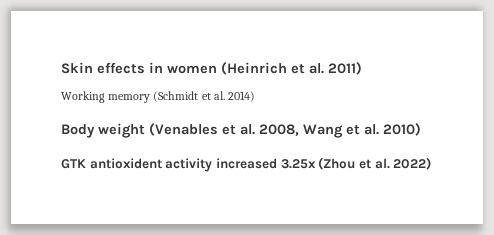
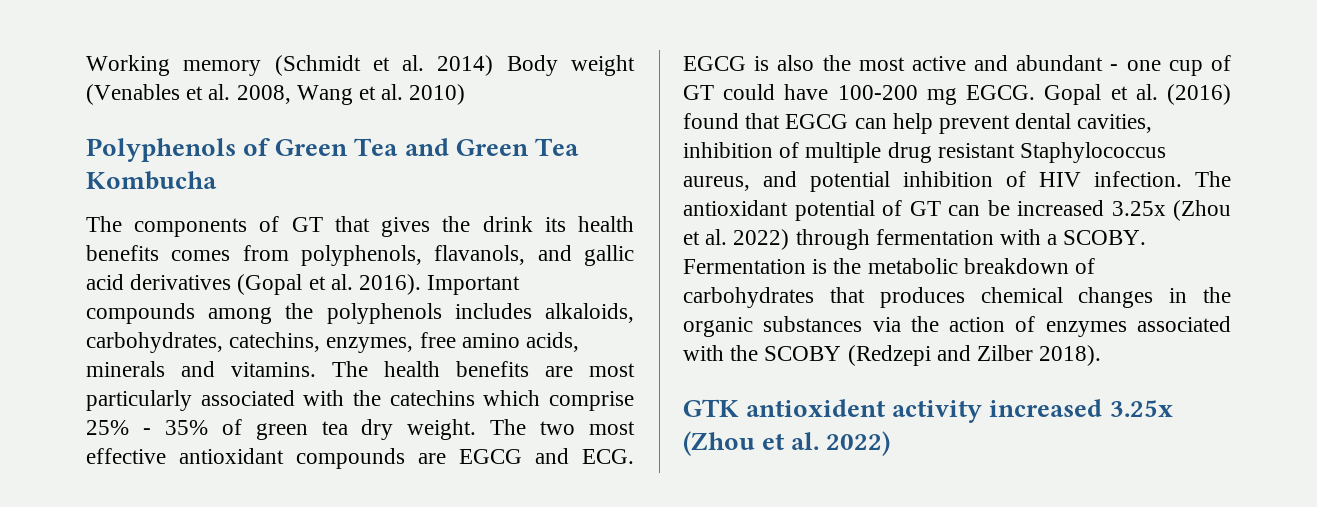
- Skin effects in women (Heinrich et al. 2011)
- Working memory (Schmidt et al. 2014)
- Body weight (Venables et al. 2008, Wang et al. 2010)
+ Working memory (Schmidt et al. 2014) Body weight (Venables et al. 2008, Wang et al. 2010)
+ Polyphenols of Green Tea and Green Tea Kombucha
+ The components of GT that gives the drink its health benefits comes from polyphenols, flavanols, and gallic acid derivatives (Gopal et al. 2016). Important compounds among the polyphenols includes alkaloids, carbohydrates, catechins, enzymes, free amino acids, minerals and vitamins. The health benefits are most particularly associated with the catechins which comprise 25% - 35% of green tea dry weight. The two most effective antioxidant compounds are EGCG and ECG. EGCG is also the most active and abundant - one cup of GT could have 100-200 mg EGCG. Gopal et al. (2016) found that EGCG can help prevent dental cavities, inhibition of multiple drug resistant Staphylococcus aureus, and potential inhibition of HIV infection. The antioxidant potential of GT can be increased 3.25x (Zhou et al. 2022) through fermentation with a SCOBY. Fermentation is the metabolic breakdown of carbohydrates that produces chemical changes in the organic substances via the action of enzymes associated with the SCOBY (Redzepi and Zilber 2018).

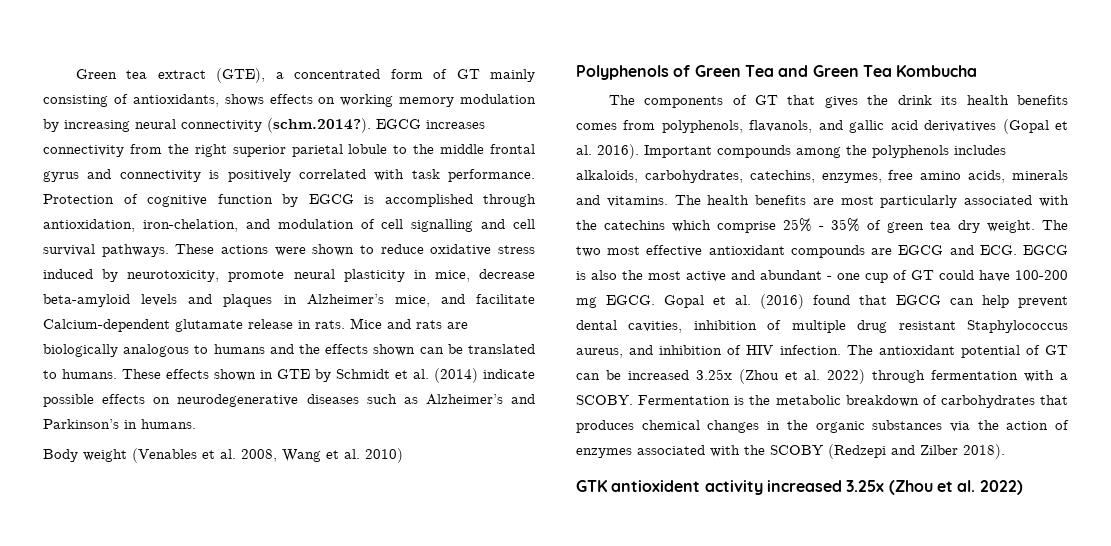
- Working memory (Schmidt et al. 2014) Body weight (Venables et al. 2008, Wang et al. 2010)
+ Green tea extract (GTE), a concentrated form of GT mainly consisting of antioxidants, shows effects on working memory modulation by increasing neural connectivity (schm.2014?). EGCG increases connectivity from the right superior parietal lobule to the middle frontal gyrus and connectivity is positively correlated with task performance. Protection of cognitive function by EGCG is accomplished through antioxidation, iron-chelation, and modulation of cell signalling and cell survival pathways. These actions were shown to reduce oxidative stress induced by neurotoxicity, promote neural plasticity in mice, decrease beta-amyloid levels and plaques in Alzheimer’s mice, and facilitate Calcium-dependent glutamate release in rats. Mice and rats are biologically analogous to humans and the effects shown can be translated to humans. These effects shown in GTE by Schmidt et al. (2014) indicate possible effects on neurodegenerative diseases such as Alzheimer’s and Parkinson’s in humans.
+ Body weight (Venables et al. 2008, Wang et al. 2010)
- Gopal et al. (2016) found that EGCG can help prevent dental cavities, inhibition of multiple drug resistant Staphylococcus aureus, and potential inhibition of HIV infection.
+ Gopal et al. (2016) found that EGCG can help prevent dental cavities, inhibition of multiple drug resistant Staphylococcus aureus, and inhibition of HIV infection.

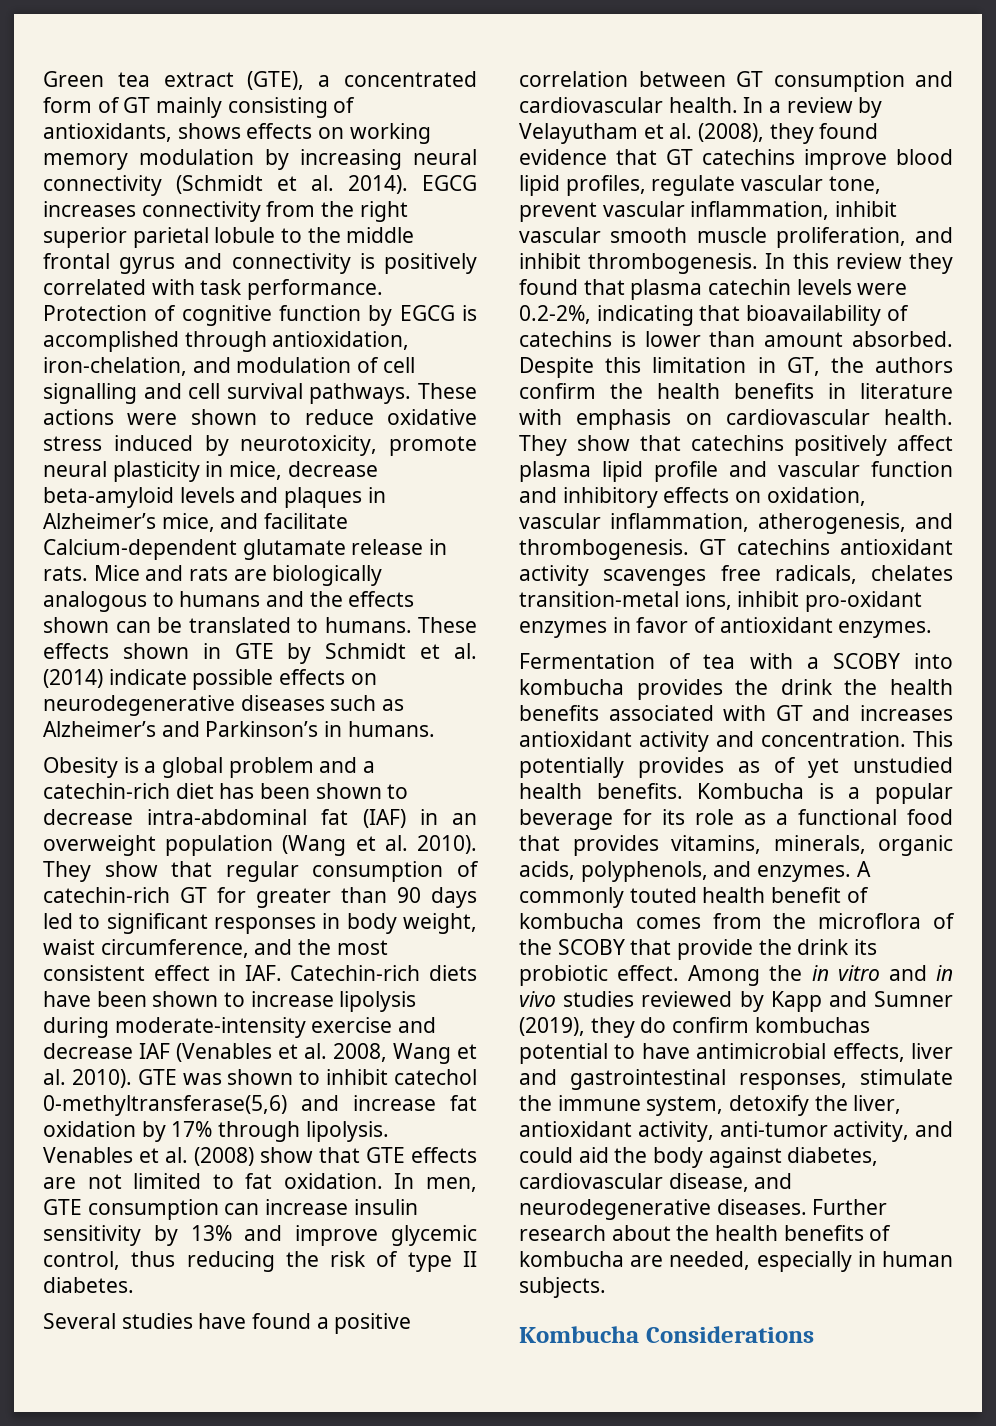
- Green tea extract (GTE), a concentrated form of GT mainly consisting of antioxidants, shows effects on working memory modulation by increasing neural connectivity (schm.2014?). EGCG increases connectivity from the right superior parietal lobule to the middle frontal gyrus and connectivity is positively correlated with task performance.
+ Green tea extract (GTE), a concentrated form of GT mainly consisting of antioxidants, shows effects on working memory modulation by increasing neural connectivity (Schmidt et al. 2014). EGCG increases connectivity from the right superior parietal lobule to the middle frontal gyrus and connectivity is positively correlated with task performance.
- Body weight (Venables et al. 2008, Wang et al. 2010)
- Polyphenols of Green Tea and Green Tea Kombucha
- The components of GT that gives the drink its health benefits comes from polyphenols, flavanols, and gallic acid derivatives (Gopal et al. 2016). Important compounds among the polyphenols includes alkaloids, carbohydrates, catechins, enzymes, free amino acids, minerals and vitamins. The health benefits are most particularly associated with the catechins which comprise 25% - 35% of green tea dry weight. The two most effective antioxidant compounds are EGCG and ECG. EGCG is also the most active and abundant - one cup of GT could have 100-200 mg EGCG. Gopal et al. (2016) found that EGCG can help prevent dental cavities, inhibition of multiple drug resistant Staphylococcus aureus, and inhibition of HIV infection. The antioxidant potential of GT can be increased 3.25x (Zhou et al. 2022) through fermentation with a SCOBY. Fermentation is the metabolic breakdown of carbohydrates that produces chemical changes in the organic substances via the action of enzymes associated with the SCOBY (Redzepi and Zilber 2018).
- GTK antioxident activity increased 3.25x (Zhou et al. 2022)
+ Obesity is a global problem and a catechin-rich diet has been shown to decrease intra-abdominal fat (IAF) in an overweight population (Wang et al. 2010). They show that regular consumption of catechin-rich GT for greater than 90 days led to significant responses in body weight, waist circumference, and the most consistent effect in IAF. Catechin-rich diets have been shown to increase lipolysis during moderate-intensity exercise and decrease IAF (Venables et al. 2008, Wang et al. 2010). GTE was shown to inhibit catechol 0-methyltransferase(5,6) and increase fat oxidation by 17% through lipolysis. Venables et al. (2008) show that GTE effects are not limited to fat oxidation. In men, GTE consumption can increase insulin sensitivity by 13% and improve glycemic control, thus reducing the risk of type II diabetes.
+ Several studies have found a positive correlation between GT consumption and cardiovascular health. In a review by Velayutham et al. (2008), they found evidence that GT catechins improve blood lipid profiles, regulate vascular tone, prevent vascular inflammation, inhibit vascular smooth muscle proliferation, and inhibit thrombogenesis. In this review they found that plasma catechin levels were 0.2-2%, indicating that bioavailability of catechins is lower than amount absorbed. Despite this limitation in GT, the authors confirm the health benefits in literature with emphasis on cardiovascular health. They show that catechins positively affect plasma lipid profile and vascular function and inhibitory effects on oxidation, vascular inflammation, atherogenesis, and thrombogenesis. GT catechins antioxidant activity scavenges free radicals, chelates transition-metal ions, inhibit pro-oxidant enzymes in favor of antioxidant enzymes.
+ Fermentation of tea with a SCOBY into kombucha provides the drink the health benefits associated with GT and increases antioxidant activity and concentration. This potentially provides as of yet unstudied health benefits. Kombucha is a popular beverage for its role as a functional food that provides vitamins, minerals, organic acids, polyphenols, and enzymes. A commonly touted health benefit of kombucha comes from the microflora of the SCOBY that provide the drink its probiotic effect. Among the in vitro and in vivo studies reviewed by Kapp and Sumner (2019), they do confirm kombuchas potential to have antimicrobial effects, liver and gastrointestinal responses, stimulate the immune system, detoxify the liver, antioxidant activity, anti-tumor activity, and could aid the body against diabetes, cardiovascular disease, and neurodegenerative diseases. Further research about the health benefits of kombucha are needed, especially in human subjects.
+ Kombucha Considerations

